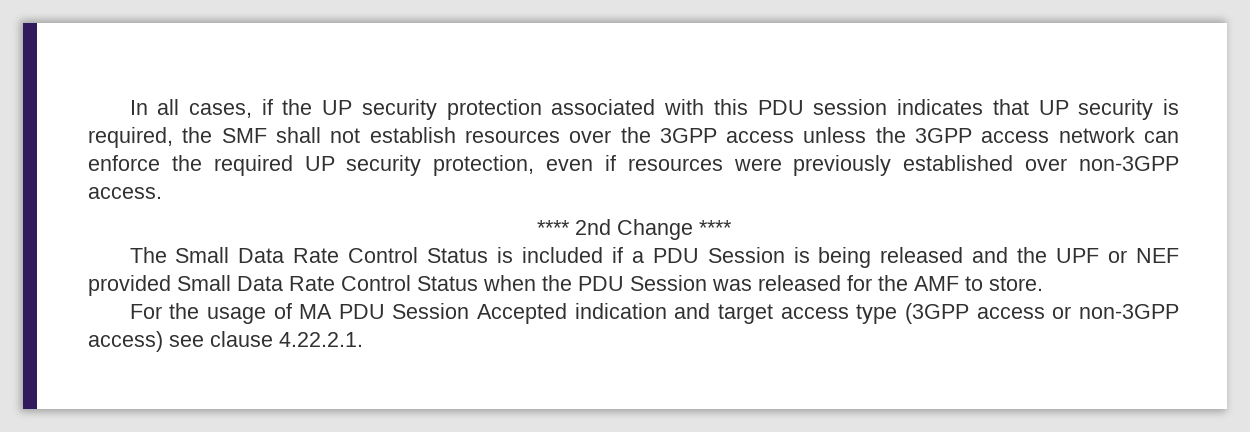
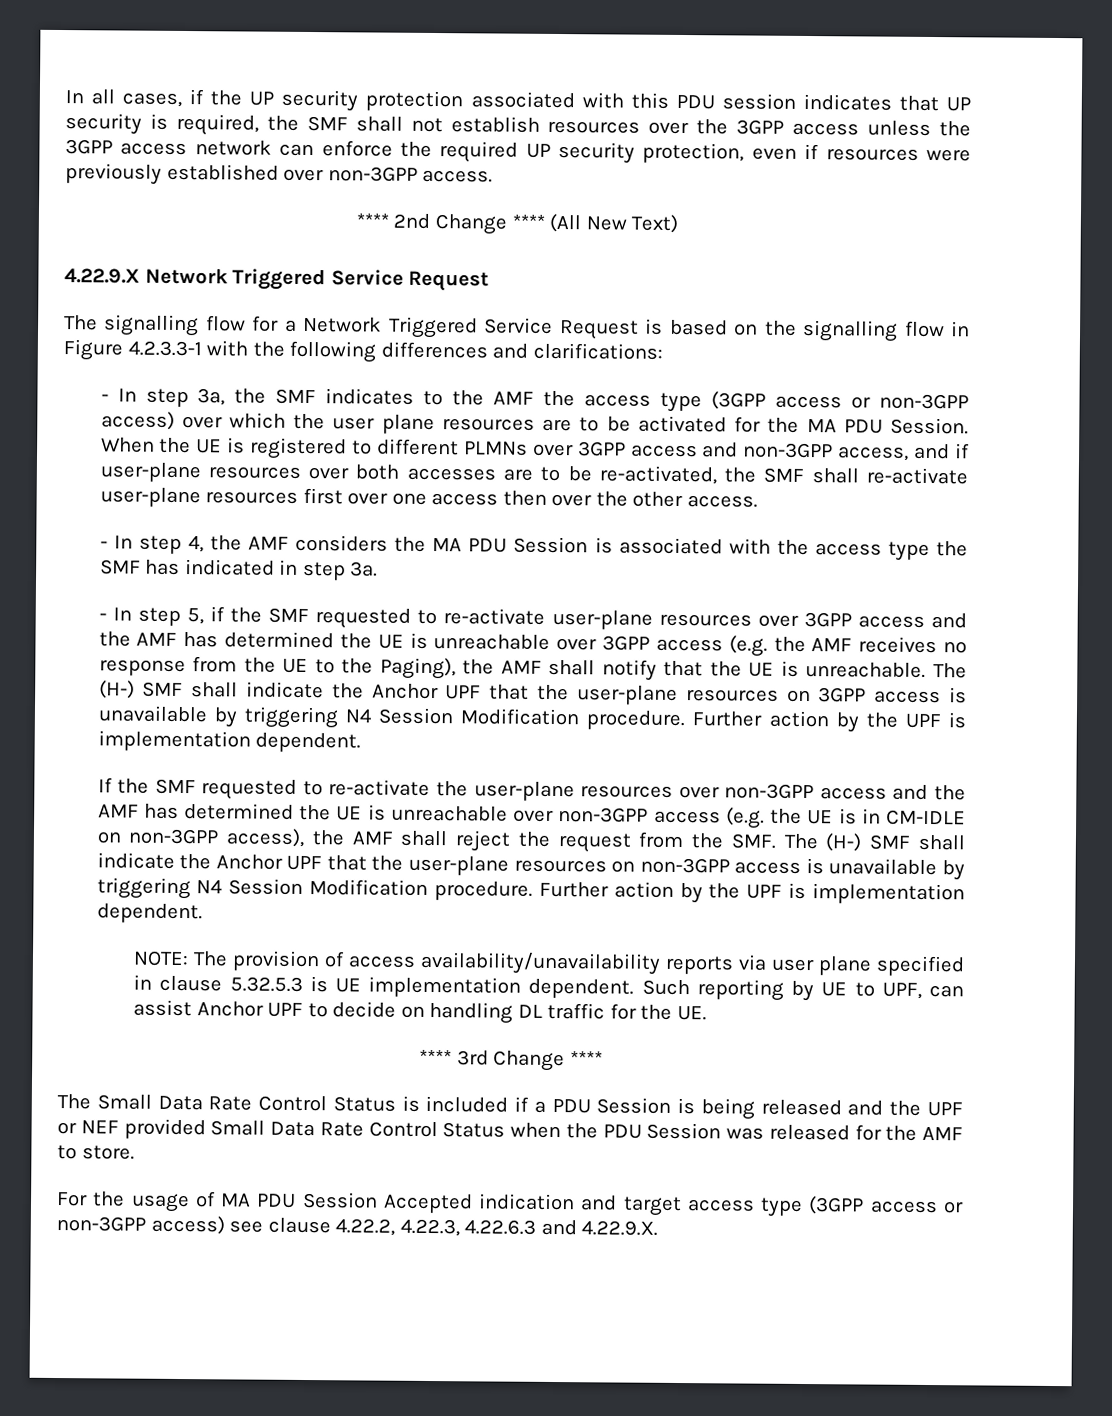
- **** 2nd Change ****
+ **** 2nd Change **** (All New Text)
+ 4.22.9.X Network Triggered Service Request
+ The signalling flow for a Network Triggered Service Request is based on the signalling flow in Figure 4.2.3.3-1 with the following differences and clarifications:
+ - In step 3a, the SMF indicates to the AMF the access type (3GPP access or non-3GPP access) over which the user plane resources are to be activated for the MA PDU Session. When the UE is registered to different PLMNs over 3GPP access and non-3GPP access, and if user-plane resources over both accesses are to be re-activated, the SMF shall re-activate user-plane resources first over one access then over the other access.
+ - In step 4, the AMF considers the MA PDU Session is associated with the access type the SMF has indicated in step 3a.
+ - In step 5, if the SMF requested to re-activate user-plane resources over 3GPP access and the AMF has determined the UE is unreachable over 3GPP access (e.g. the AMF receives no response from the UE to the Paging), the AMF shall notify that the UE is unreachable. The (H-) SMF shall indicate the Anchor UPF that the user-plane resources on 3GPP access is unavailable by triggering N4 Session Modification procedure. Further action by the UPF is implementation dependent.
+ If the SMF requested to re-activate the user-plane resources over non-3GPP access and the AMF has determined the UE is unreachable over non-3GPP access (e.g. the UE is in CM-IDLE on non-3GPP access), the AMF shall reject the request from the SMF. The (H-) SMF shall indicate the Anchor UPF that the user-plane resources on non-3GPP access is unavailable by triggering N4 Session Modification procedure. Further action by the UPF is implementation dependent.
+ NOTE: The provision of access availability/unavailability reports via user plane specified in clause 5.32.5.3 is UE implementation dependent. Such reporting by UE to UPF, can assist Anchor UPF to decide on handling DL traffic for the UE.
+ **** 3rd Change ****
- For the usage of MA PDU Session Accepted indication and target access type (3GPP access or non-3GPP access) see clause 4.22.2.1.
+ For the usage of MA PDU Session Accepted indication and target access type (3GPP access or non-3GPP access) see clause 4.22.2, 4.22.3, 4.22.6.3 and 4.22.9.X.

